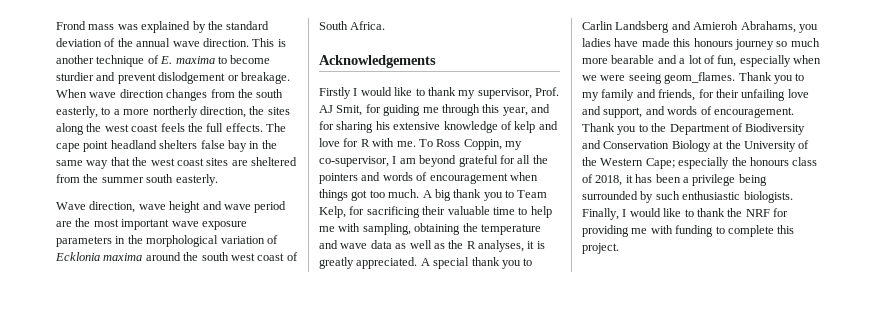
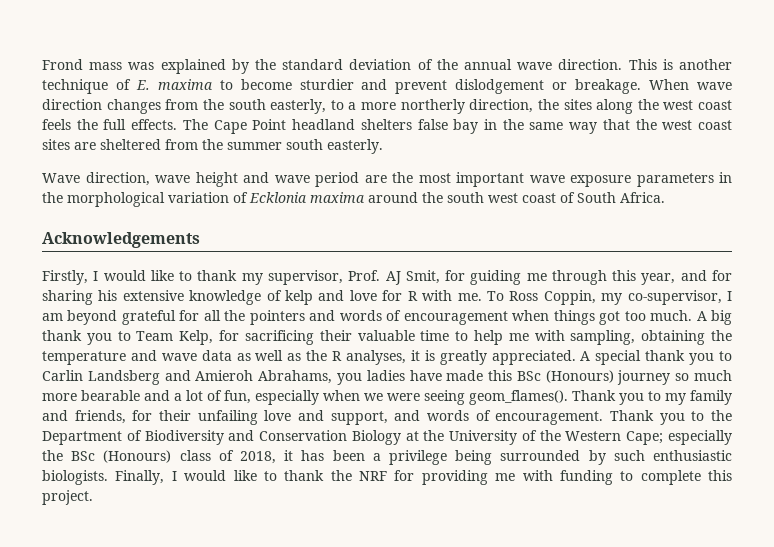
- The cape point headland shelters false bay in the same way that the west coast sites are sheltered from the summer south easterly.
+ The Cape Point headland shelters false bay in the same way that the west coast sites are sheltered from the summer south easterly.
- Firstly I would like to thank my supervisor, Prof. AJ Smit, for guiding me through this year, and for sharing his extensive knowledge of kelp and love for R with me.
+ Firstly, I would like to thank my supervisor, Prof. AJ Smit, for guiding me through this year, and for sharing his extensive knowledge of kelp and love for R with me.
- A special thank you to Carlin Landsberg and Amieroh Abrahams, you ladies have made this honours journey so much more bearable and a lot of fun, especially when we were seeing geom_flames.
+ A special thank you to Carlin Landsberg and Amieroh Abrahams, you ladies have made this BSc (Honours) journey so much more bearable and a lot of fun, especially when we were seeing geom_flames().
- Thank you to the Department of Biodiversity and Conservation Biology at the University of the Western Cape; especially the honours class of 2018, it has been a privilege being surrounded by such enthusiastic biologists.
+ Thank you to the Department of Biodiversity and Conservation Biology at the University of the Western Cape; especially the BSc (Honours) class of 2018, it has been a privilege being surrounded by such enthusiastic biologists.

